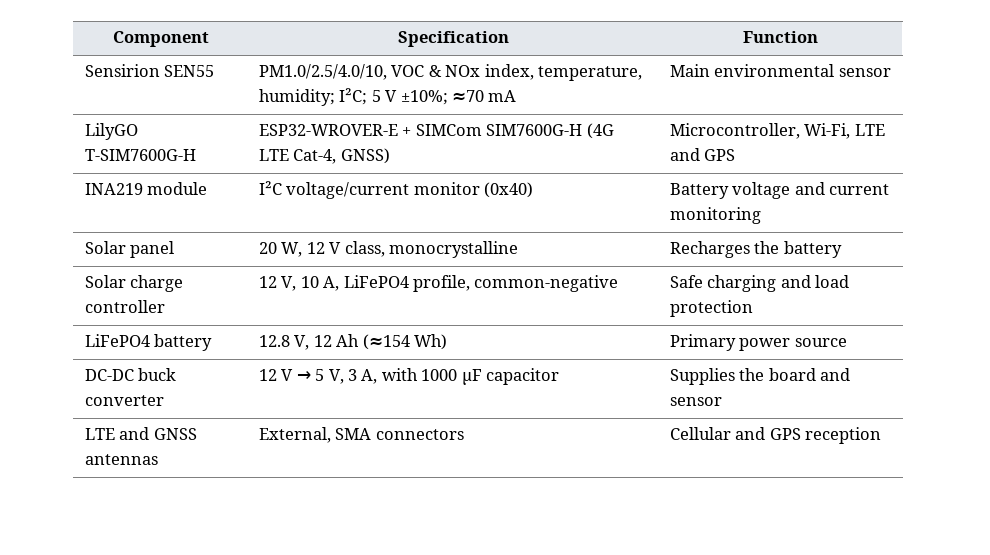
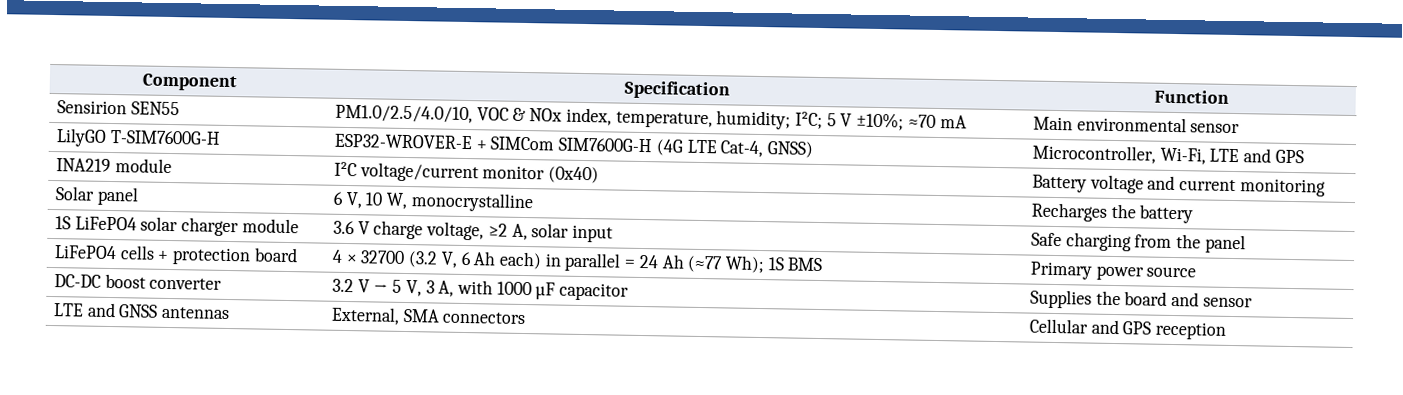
- Solar panel | 20 W, 12 V class, monocrystalline | Recharges the battery
+ Solar panel | 6 V, 10 W, monocrystalline | Recharges the battery
- Solar charge controller | 12 V, 10 A, LiFePO4 profile, common-negative | Safe charging and load protection
- LiFePO4 battery | 12.8 V, 12 Ah (≈154 Wh) | Primary power source
+ 1S LiFePO4 solar charger module | 3.6 V charge voltage, ≥2 A, solar input | Safe charging from the panel
+ LiFePO4 cells + protection board | 4 × 32700 (3.2 V, 6 Ah each) in parallel = 24 Ah (≈77 Wh); 1S BMS | Primary power source
- DC-DC buck converter | 12 V → 5 V, 3 A, with 1000 µF capacitor | Supplies the board and sensor
+ DC-DC boost converter | 3.2 V → 5 V, 3 A, with 1000 µF capacitor | Supplies the board and sensor

